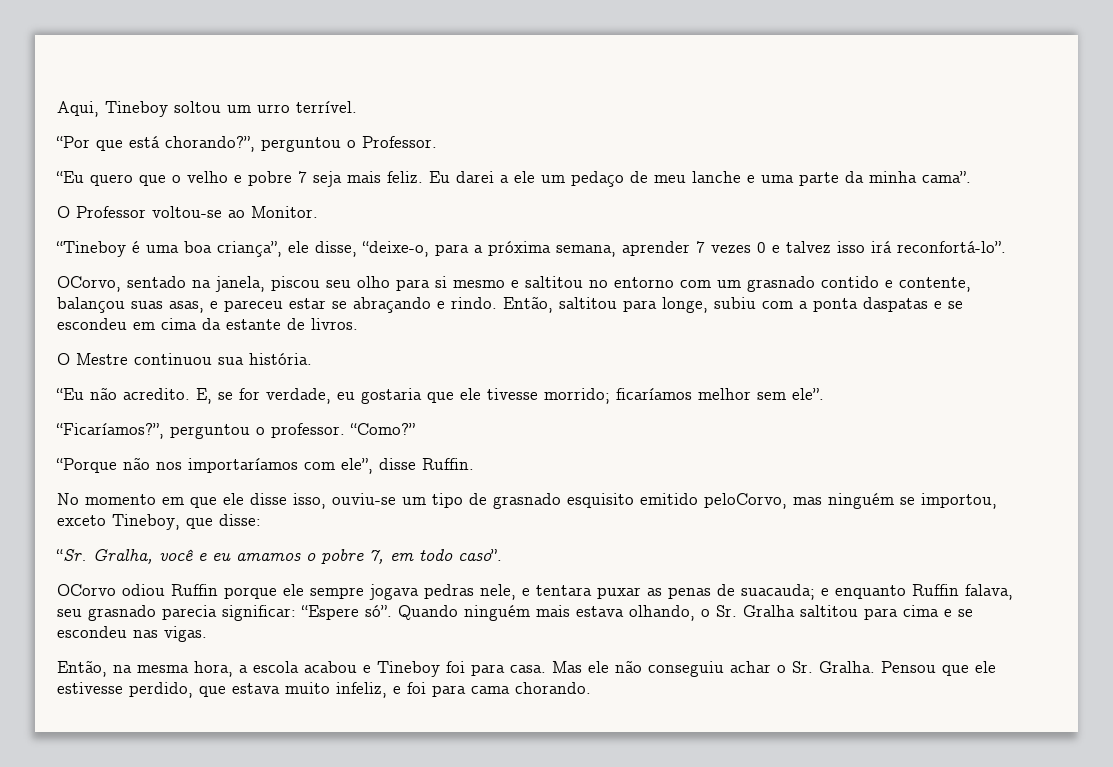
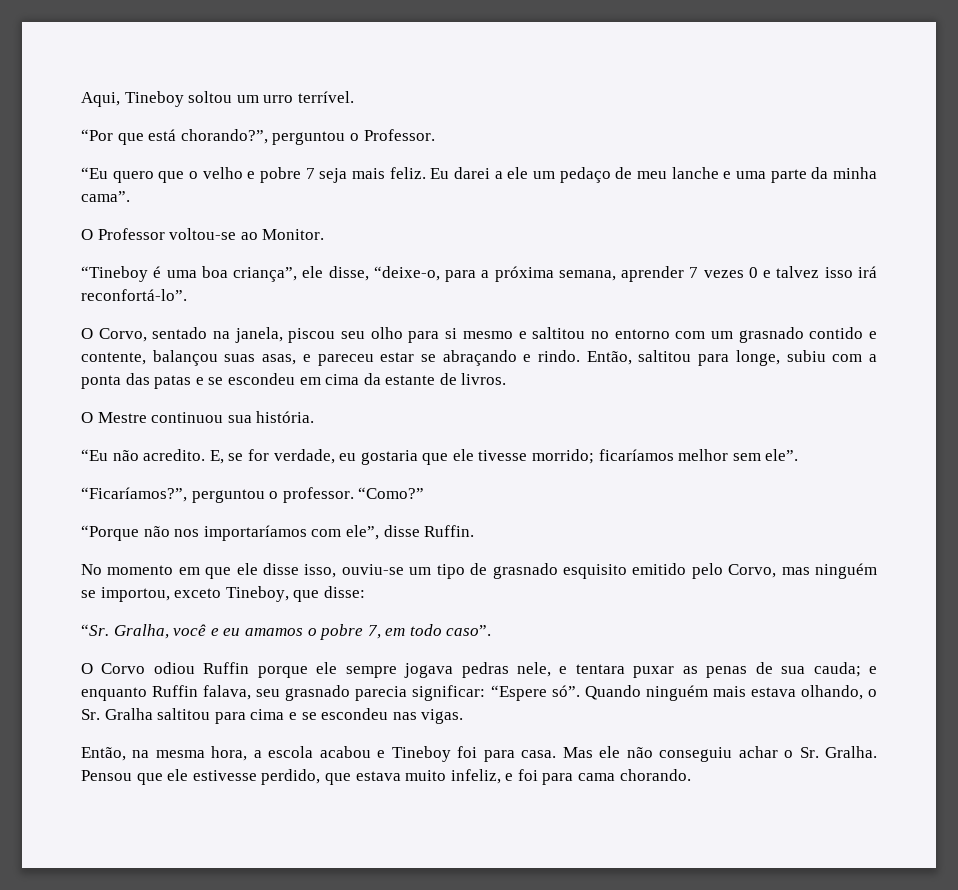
- OCorvo, sentado na janela, piscou seu olho para si mesmo e saltitou no entorno com um grasnado contido e contente, balançou suas asas, e pareceu estar se abraçando e rindo.
+ O Corvo, sentado na janela, piscou seu olho para si mesmo e saltitou no entorno com um grasnado contido e contente, balançou suas asas, e pareceu estar se abraçando e rindo.
- Então, saltitou para longe, subiu com a ponta daspatas e se escondeu em cima da estante de livros.
+ Então, saltitou para longe, subiu com a ponta das patas e se escondeu em cima da estante de livros.
- No momento em que ele disse isso, ouviu-se um tipo de grasnado esquisito emitido peloCorvo, mas ninguém se importou, exceto Tineboy, que disse:
+ No momento em que ele disse isso, ouviu-se um tipo de grasnado esquisito emitido pelo Corvo, mas ninguém se importou, exceto Tineboy, que disse:
- OCorvo odiou Ruffin porque ele sempre jogava pedras nele, e tentara puxar as penas de suacauda; e enquanto Ruffin falava, seu grasnado parecia significar: “Espere só”.
+ O Corvo odiou Ruffin porque ele sempre jogava pedras nele, e tentara puxar as penas de sua cauda; e enquanto Ruffin falava, seu grasnado parecia significar: “Espere só”.

